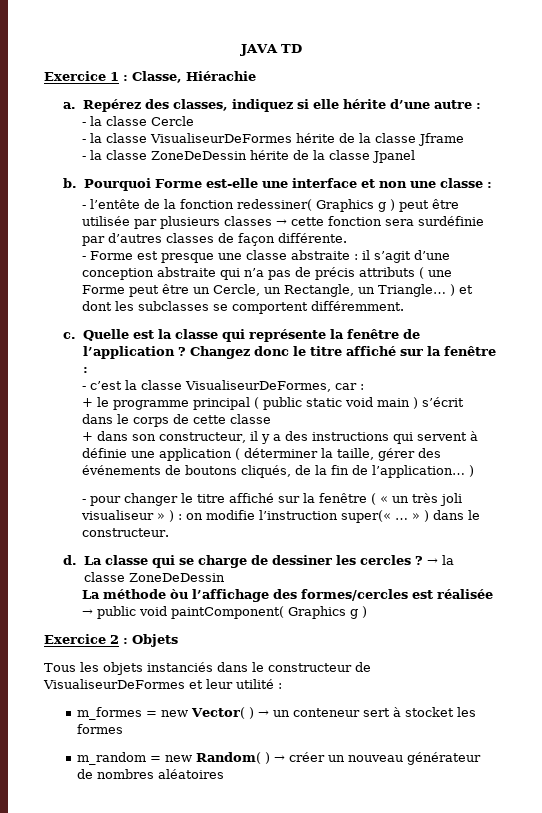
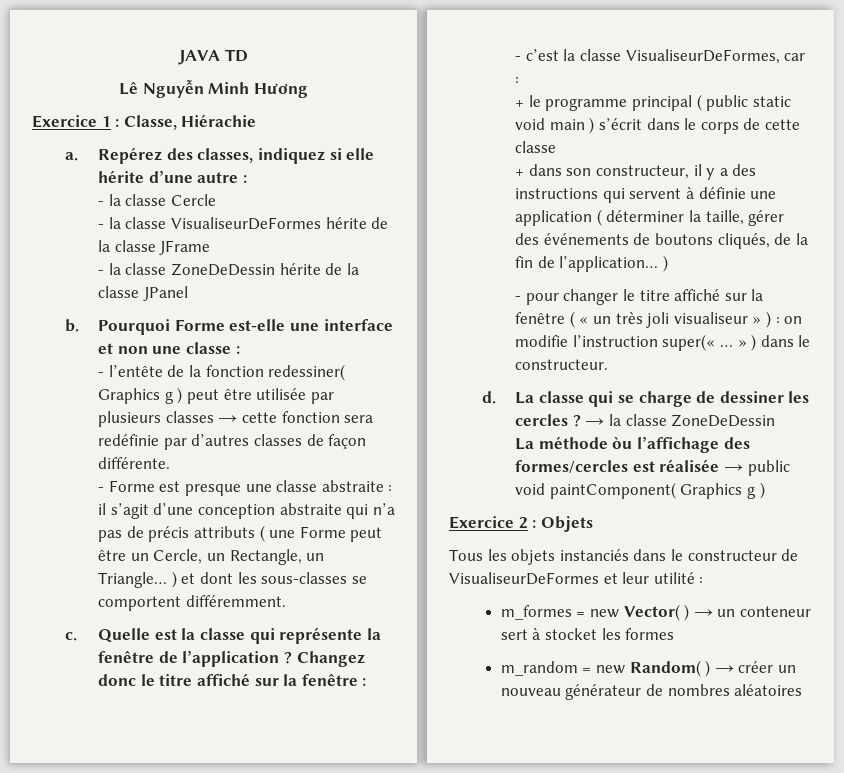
+ Lê Nguyễn Minh Hương
- - la classe VisualiseurDeFormes hérite de la classe Jframe
+ - la classe VisualiseurDeFormes hérite de la classe JFrame
- - la classe ZoneDeDessin hérite de la classe Jpanel
+ - la classe ZoneDeDessin hérite de la classe JPanel
- - l’entête de la fonction redessiner( Graphics g ) peut être utilisée par plusieurs classes → cette fonction sera surdéfinie par d’autres classes de façon différente.
+ - l’entête de la fonction redessiner( Graphics g ) peut être utilisée par plusieurs classes → cette fonction sera redéfinie par d’autres classes de façon différente.
- - Forme est presque une classe abstraite : il s’agit d’une conception abstraite qui n’a pas de précis attributs ( une Forme peut être un Cercle, un Rectangle, un Triangle… ) et dont les subclasses se comportent différemment.
+ - Forme est presque une classe abstraite : il s’agit d’une conception abstraite qui n’a pas de précis attributs ( une Forme peut être un Cercle, un Rectangle, un Triangle… ) et dont les sous-classes se comportent différemment.

